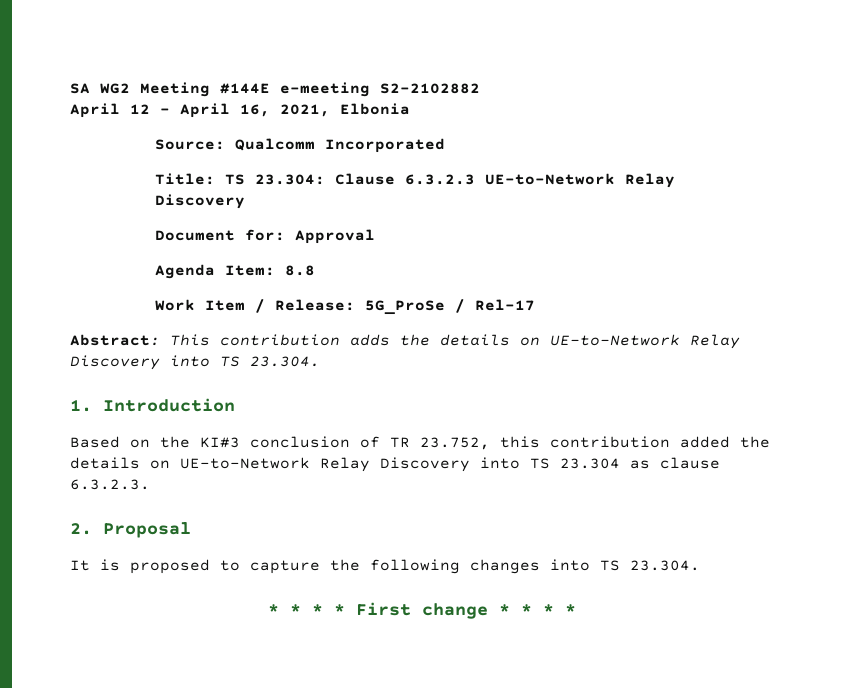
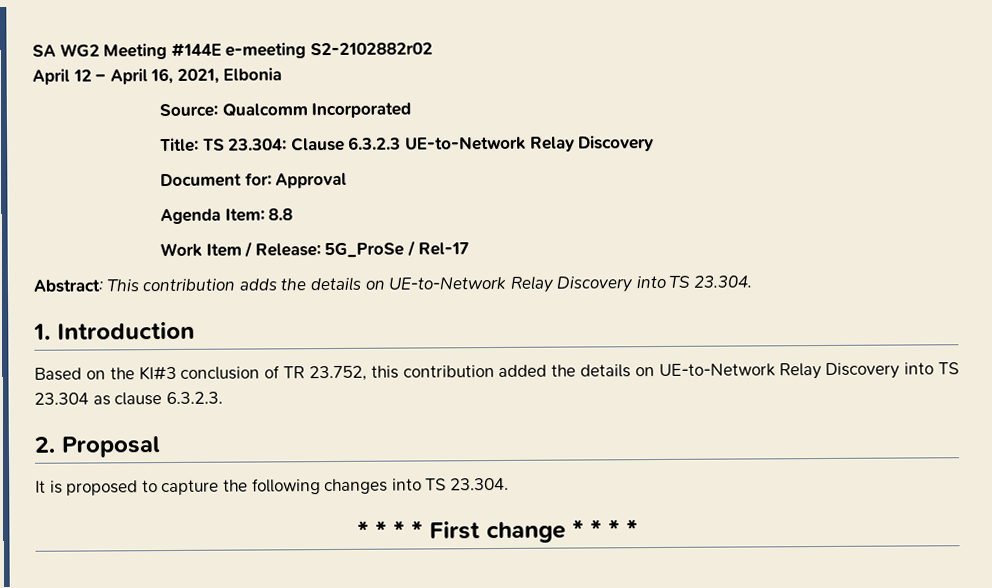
- SA WG2 Meeting #144E e-meeting S2-2102882
+ SA WG2 Meeting #144E e-meeting S2-2102882r02

